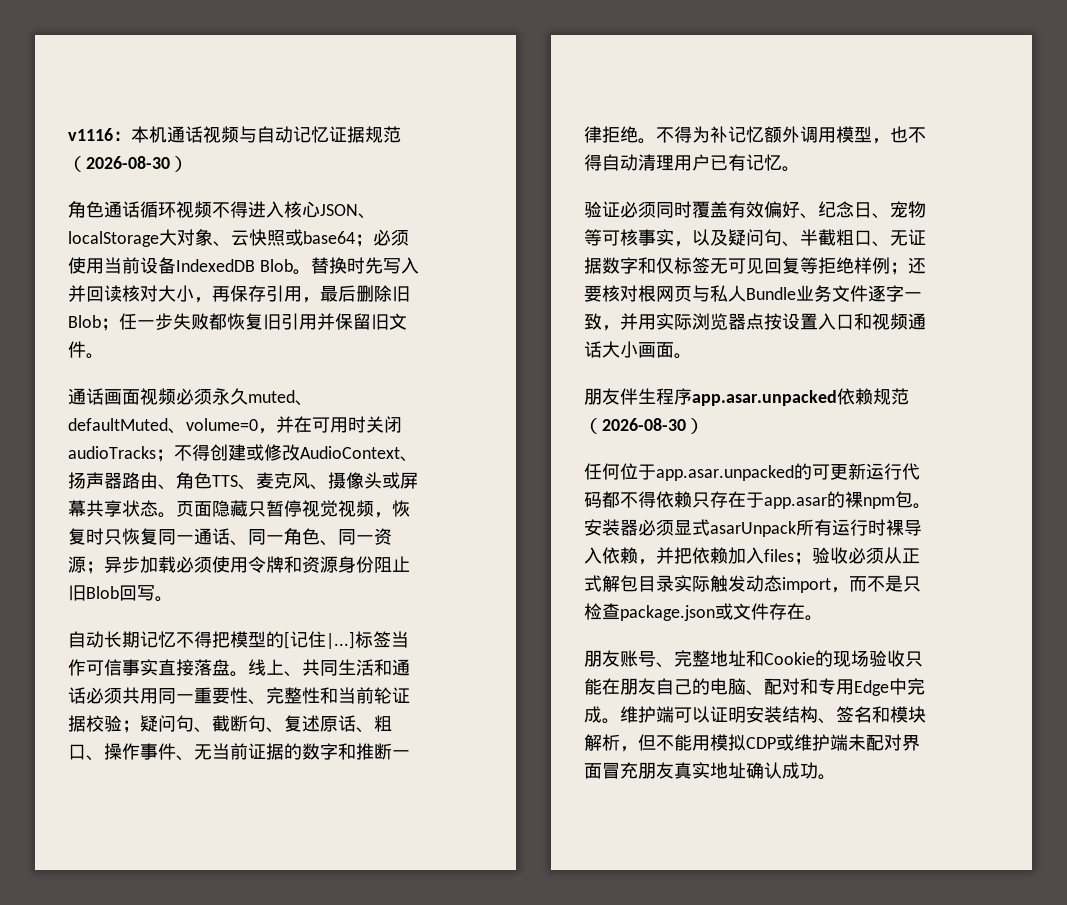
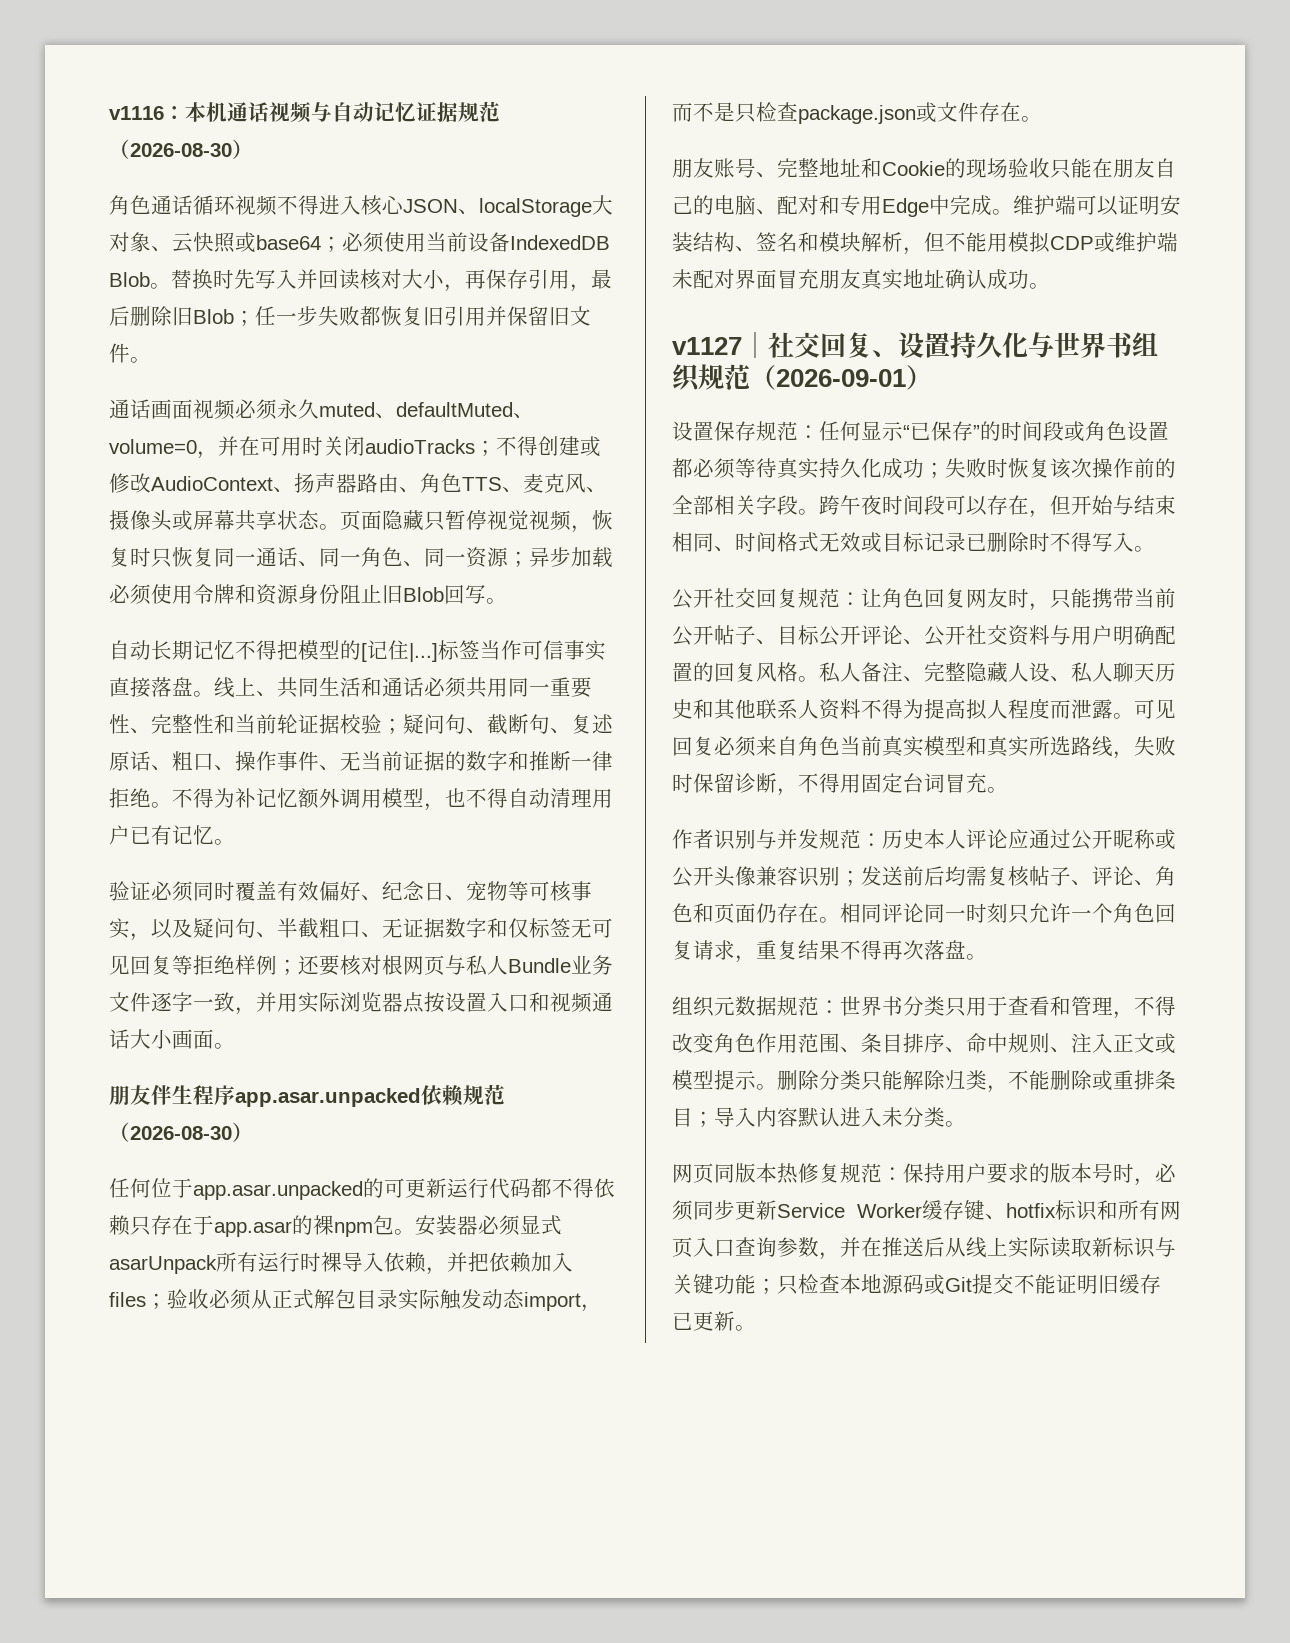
+ v1127｜社交回复、设置持久化与世界书组织规范（2026-09-01）
+ 设置保存规范：任何显示“已保存”的时间段或角色设置都必须等待真实持久化成功；失败时恢复该次操作前的全部相关字段。跨午夜时间段可以存在，但开始与结束相同、时间格式无效或目标记录已删除时不得写入。
+ 公开社交回复规范：让角色回复网友时，只能携带当前公开帖子、目标公开评论、公开社交资料与用户明确配置的回复风格。私人备注、完整隐藏人设、私人聊天历史和其他联系人资料不得为提高拟人程度而泄露。可见回复必须来自角色当前真实模型和真实所选路线，失败时保留诊断，不得用固定台词冒充。
+ 作者识别与并发规范：历史本人评论应通过公开昵称或公开头像兼容识别；发送前后均需复核帖子、评论、角色和页面仍存在。相同评论同一时刻只允许一个角色回复请求，重复结果不得再次落盘。
+ 组织元数据规范：世界书分类只用于查看和管理，不得改变角色作用范围、条目排序、命中规则、注入正文或模型提示。删除分类只能解除归类，不能删除或重排条目；导入内容默认进入未分类。
+ 网页同版本热修复规范：保持用户要求的版本号时，必须同步更新Service Worker缓存键、hotfix标识和所有网页入口查询参数，并在推送后从线上实际读取新标识与关键功能；只检查本地源码或Git提交不能证明旧缓存已更新。

